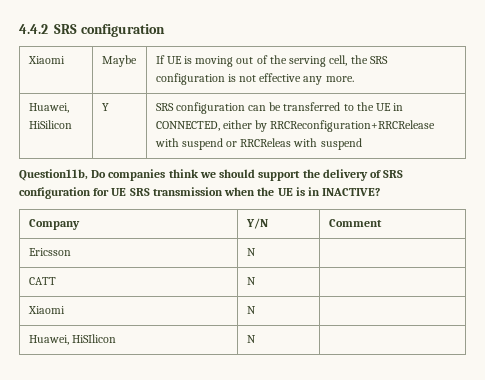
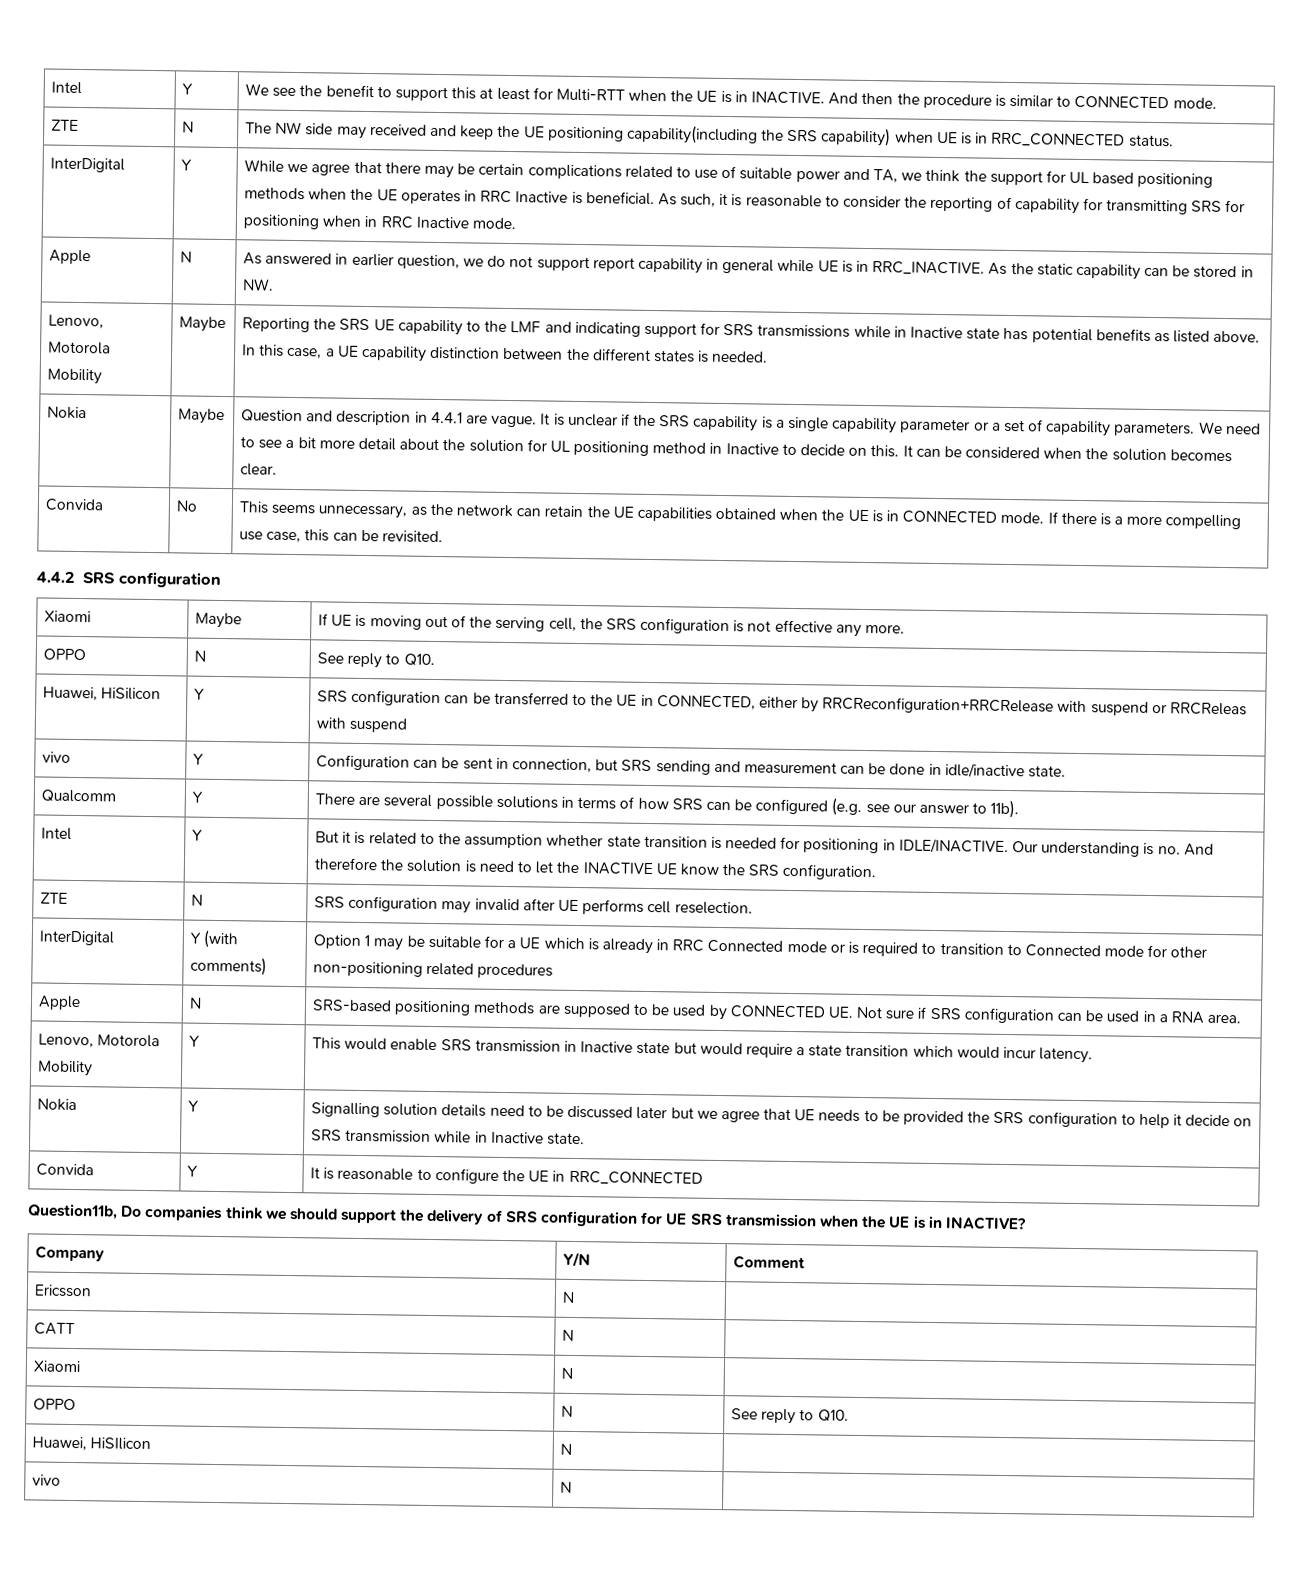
+ Intel | Y | We see the benefit to support this at least for Multi-RTT when the UE is in INACTIVE. And then the procedure is similar to CONNECTED mode.
+ ZTE | N | The NW side may received and keep the UE positioning capability(including the SRS capability) when UE is in RRC_CONNECTED status.
+ InterDigital | Y | While we agree that there may be certain complications related to use of suitable power and TA, we think the support for UL based positioning methods when the UE operates in RRC Inactive is beneficial. As such, it is reasonable to consider the reporting of capability for transmitting SRS for positioning when in RRC Inactive mode.
+ Apple | N | As answered in earlier question, we do not support report capability in general while UE is in RRC_INACTIVE. As the static capability can be stored in NW.
+ Lenovo, Motorola Mobility | Maybe | Reporting the SRS UE capability to the LMF and indicating support for SRS transmissions while in Inactive state has potential benefits as listed above. In this case, a UE capability distinction between the different states is needed.
+ Nokia | Maybe | Question and description in 4.4.1 are vague. It is unclear if the SRS capability is a single capability parameter or a set of capability parameters. We need to see a bit more detail about the solution for UL positioning method in Inactive to decide on this. It can be considered when the solution becomes clear.
+ Convida | No | This seems unnecessary, as the network can retain the UE capabilities obtained when the UE is in CONNECTED mode. If there is a more compelling use case, this can be revisited.
  Xiaomi | Maybe | If UE is moving out of the serving cell, the SRS configuration is not effective any more.
+ OPPO | N | See reply to Q10.
+ vivo | Y | Configuration can be sent in connection, but SRS sending and measurement can be done in idle/inactive state.
+ Qualcomm | Y | There are several possible solutions in terms of how SRS can be configured (e.g. see our answer to 11b).
+ Intel | Y | But it is related to the assumption whether state transition is needed for positioning in IDLE/INACTIVE. Our understanding is no. And therefore the solution is need to let the INACTIVE UE know the SRS configuration.
+ ZTE | N | SRS configuration may invalid after UE performs cell reselection.
+ InterDigital | Y (with comments) | Option 1 may be suitable for a UE which is already in RRC Connected mode or is required to transition to Connected mode for other non-positioning related procedures
+ Apple | N | SRS-based positioning methods are supposed to be used by CONNECTED UE. Not sure if SRS configuration can be used in a RNA area.
+ Lenovo, Motorola Mobility | Y | This would enable SRS transmission in Inactive state but would require a state transition which would incur latency.
+ Nokia | Y | Signalling solution details need to be discussed later but we agree that UE needs to be provided the SRS configuration to help it decide on SRS transmission while in Inactive state.
+ Convida | Y | It is reasonable to configure the UE in RRC_CONNECTED
  Xiaomi | N |
+ OPPO | N | See reply to Q10.
+ vivo | N |

